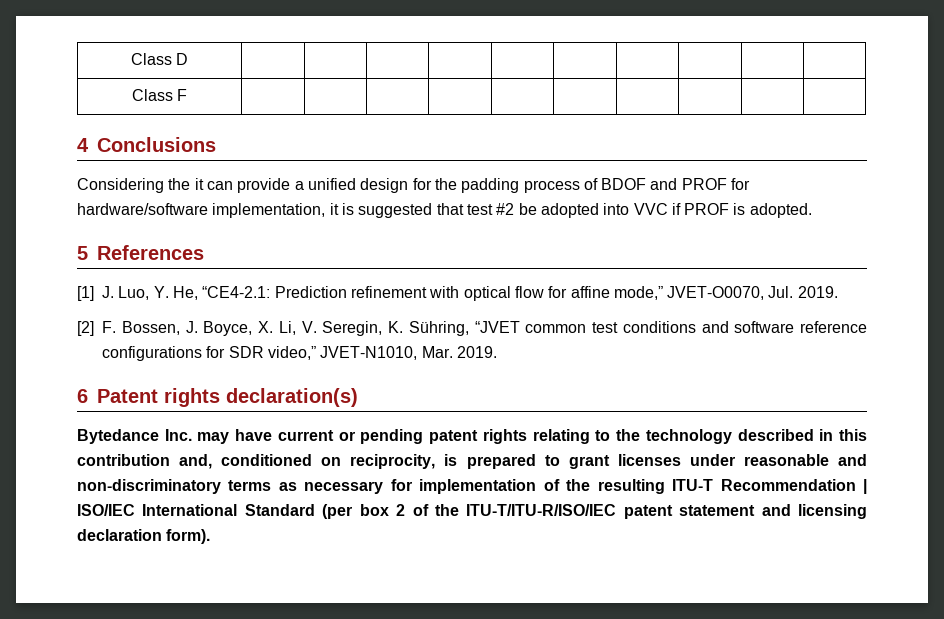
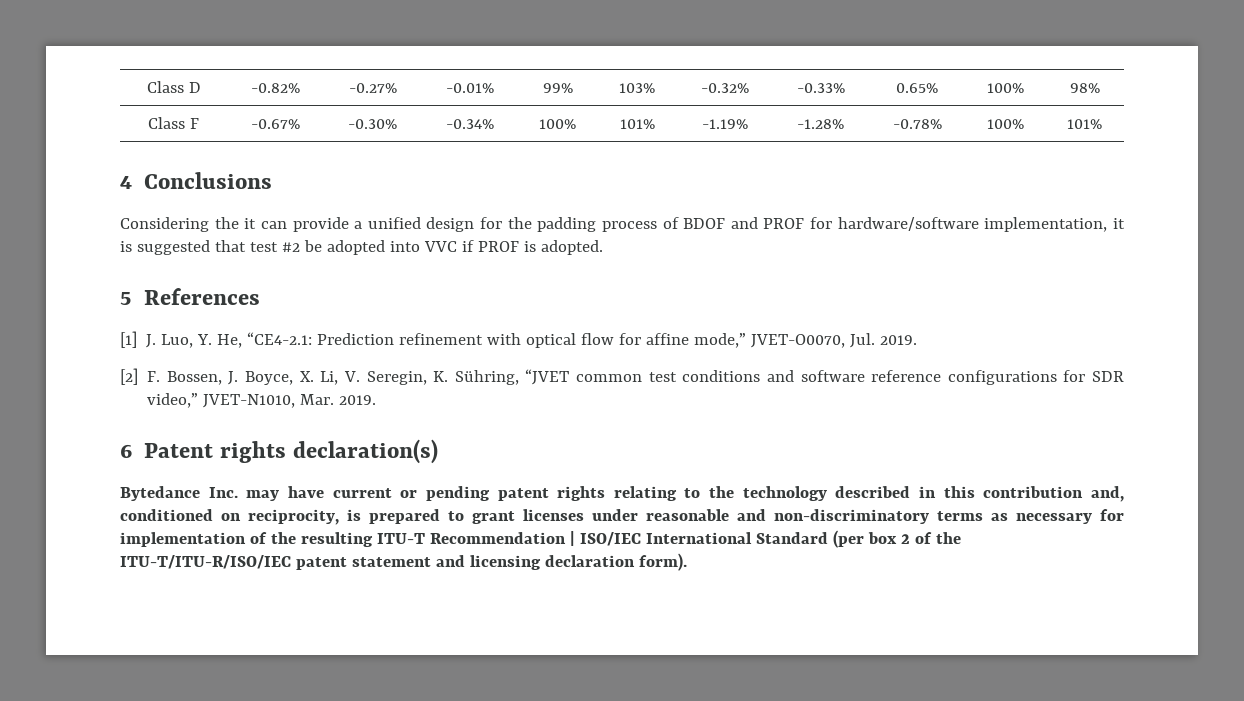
- Class D | | | | | | | | | |
- Class F | | | | | | | | | |
+ Class D | -0.82% | -0.27% | -0.01% | 99% | 103% | -0.32% | -0.33% | 0.65% | 100% | 98%
+ Class F | -0.67% | -0.30% | -0.34% | 100% | 101% | -1.19% | -1.28% | -0.78% | 100% | 101%

